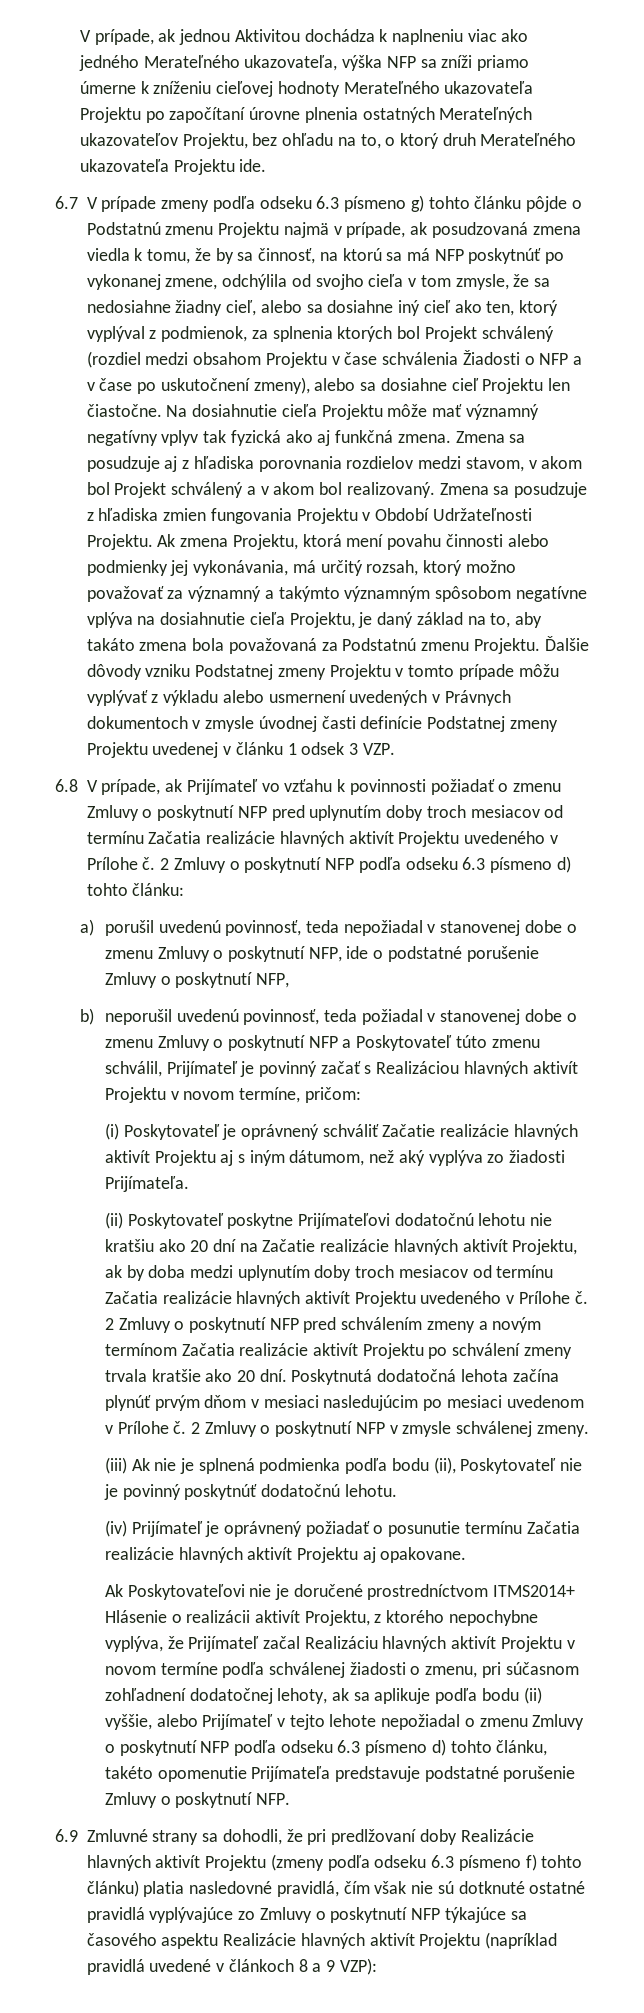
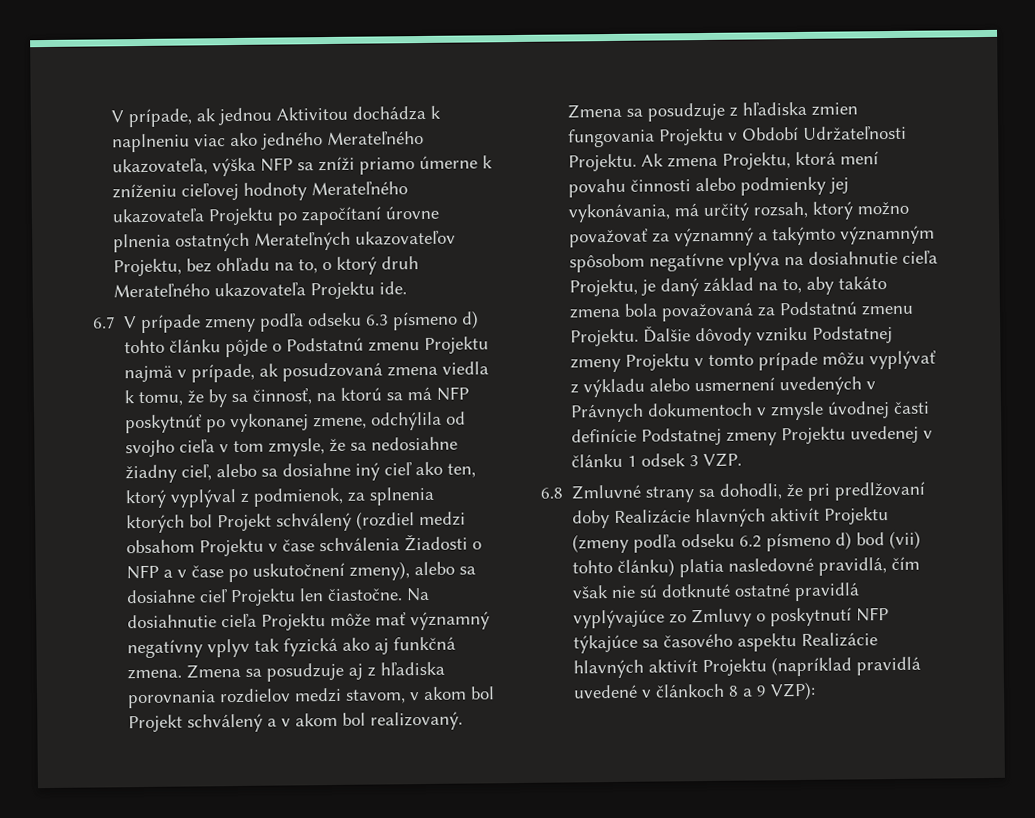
- 6.7 V prípade zmeny podľa odseku 6.3 písmeno g) tohto článku pôjde o Podstatnú zmenu Projektu najmä v prípade, ak posudzovaná zmena viedla k tomu, že by sa činnosť, na ktorú sa má NFP poskytnúť po vykonanej zmene, odchýlila od svojho cieľa v tom zmysle, že sa nedosiahne žiadny cieľ, alebo sa dosiahne iný cieľ ako ten, ktorý vyplýval z podmienok, za splnenia ktorých bol Projekt schválený (rozdiel medzi obsahom Projektu v čase schválenia Žiadosti o NFP a v čase po uskutočnení zmeny), alebo sa dosiahne cieľ Projektu len čiastočne.
+ 6.7 V prípade zmeny podľa odseku 6.3 písmeno d) tohto článku pôjde o Podstatnú zmenu Projektu najmä v prípade, ak posudzovaná zmena viedla k tomu, že by sa činnosť, na ktorú sa má NFP poskytnúť po vykonanej zmene, odchýlila od svojho cieľa v tom zmysle, že sa nedosiahne žiadny cieľ, alebo sa dosiahne iný cieľ ako ten, ktorý vyplýval z podmienok, za splnenia ktorých bol Projekt schválený (rozdiel medzi obsahom Projektu v čase schválenia Žiadosti o NFP a v čase po uskutočnení zmeny), alebo sa dosiahne cieľ Projektu len čiastočne.
- 6.8 V prípade, ak Prijímateľ vo vzťahu k povinnosti požiadať o zmenu Zmluvy o poskytnutí NFP pred uplynutím doby troch mesiacov od termínu Začatia realizácie hlavných aktivít Projektu uvedeného v Prílohe č. 2 Zmluvy o poskytnutí NFP podľa odseku 6.3 písmeno d) tohto článku:
- a) porušil uvedenú povinnosť, teda nepožiadal v stanovenej dobe o zmenu Zmluvy o poskytnutí NFP, ide o podstatné porušenie Zmluvy o poskytnutí NFP,
- b) neporušil uvedenú povinnosť, teda požiadal v stanovenej dobe o zmenu Zmluvy o poskytnutí NFP a Poskytovateľ túto zmenu schválil, Prijímateľ je povinný začať s Realizáciou hlavných aktivít Projektu v novom termíne, pričom:
- (i) Poskytovateľ je oprávnený schváliť Začatie realizácie hlavných aktivít Projektu aj s iným dátumom, než aký vyplýva zo žiadosti Prijímateľa.
- (ii) Poskytovateľ poskytne Prijímateľovi dodatočnú lehotu nie kratšiu ako 20 dní na Začatie realizácie hlavných aktivít Projektu, ak by doba medzi uplynutím doby troch mesiacov od termínu Začatia realizácie hlavných aktivít Projektu uvedeného v Prílohe č. 2 Zmluvy o poskytnutí NFP pred schválením zmeny a novým termínom Začatia realizácie aktivít Projektu po schválení zmeny trvala kratšie ako 20 dní. Poskytnutá dodatočná lehota začína plynúť prvým dňom v mesiaci nasledujúcim po mesiaci uvedenom v Prílohe č. 2 Zmluvy o poskytnutí NFP v zmysle schválenej zmeny.
- (iii) Ak nie je splnená podmienka podľa bodu (ii), Poskytovateľ nie je povinný poskytnúť dodatočnú lehotu.
- (iv) Prijímateľ je oprávnený požiadať o posunutie termínu Začatia realizácie hlavných aktivít Projektu aj opakovane.
- Ak Poskytovateľovi nie je doručené prostredníctvom ITMS2014+ Hlásenie o realizácii aktivít Projektu, z ktorého nepochybne vyplýva, že Prijímateľ začal Realizáciu hlavných aktivít Projektu v novom termíne podľa schválenej žiadosti o zmenu, pri súčasnom zohľadnení dodatočnej lehoty, ak sa aplikuje podľa bodu (ii) vyššie, alebo Prijímateľ v tejto lehote nepožiadal o zmenu Zmluvy o poskytnutí NFP podľa odseku 6.3 písmeno d) tohto článku, takéto opomenutie Prijímateľa predstavuje podstatné porušenie Zmluvy o poskytnutí NFP.
- 6.9 Zmluvné strany sa dohodli, že pri predlžovaní doby Realizácie hlavných aktivít Projektu (zmeny podľa odseku 6.3 písmeno f) tohto článku) platia nasledovné pravidlá, čím však nie sú dotknuté ostatné pravidlá vyplývajúce zo Zmluvy o poskytnutí NFP týkajúce sa časového aspektu Realizácie hlavných aktivít Projektu (napríklad pravidlá uvedené v článkoch 8 a 9 VZP):
+ 6.8 Zmluvné strany sa dohodli, že pri predlžovaní doby Realizácie hlavných aktivít Projektu (zmeny podľa odseku 6.2 písmeno d) bod (vii) tohto článku) platia nasledovné pravidlá, čím však nie sú dotknuté ostatné pravidlá vyplývajúce zo Zmluvy o poskytnutí NFP týkajúce sa časového aspektu Realizácie hlavných aktivít Projektu (napríklad pravidlá uvedené v článkoch 8 a 9 VZP):

